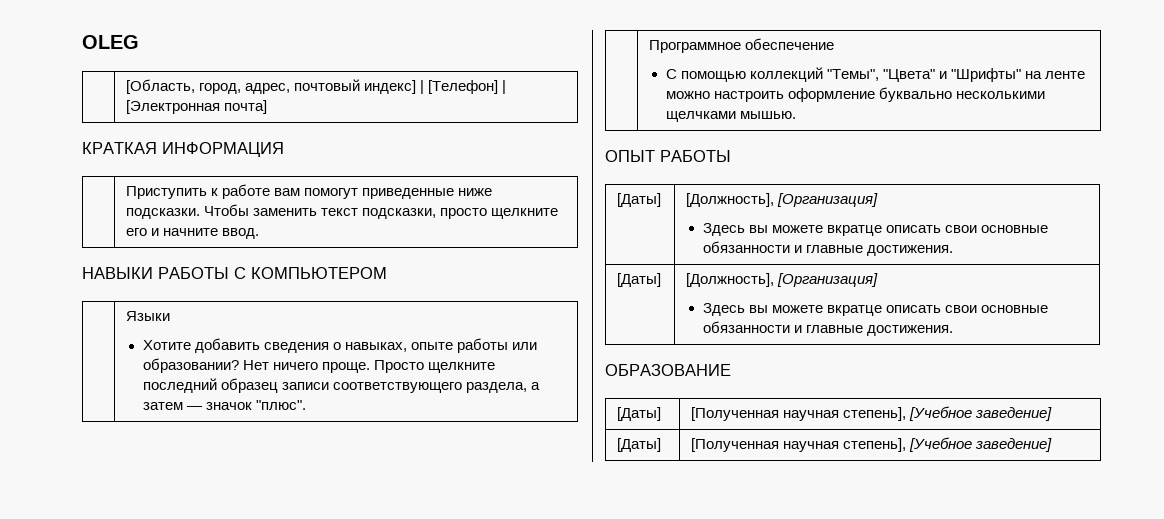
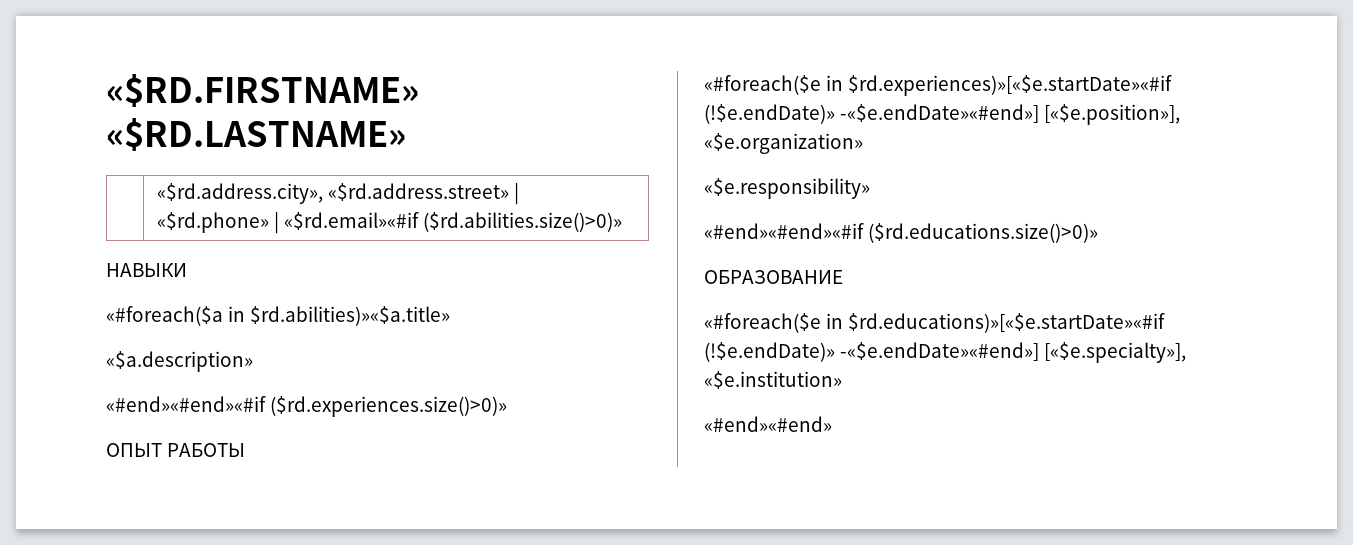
- OLEG
- | [Область, город, адрес, почтовый индекс] | [Телефон] | [Электронная почта]
- КРАТКАЯ ИНФОРМАЦИЯ
- | Приступить к работе вам помогут приведенные ниже подсказки. Чтобы заменить текст подсказки, просто щелкните его и начните ввод.
- НАВЫКИ РАБОТЫ С КОМПЬЮТЕРОМ
- | Языки
- Хотите добавить сведения о навыках, опыте работы или образовании? Нет ничего проще. Просто щелкните последний образец записи соответствующего раздела, а затем — значок "плюс".
- | Программное обеспечение
- С помощью коллекций "Темы", "Цвета" и "Шрифты" на ленте можно настроить оформление буквально несколькими щелчками мышью.
+ «$RD.FIRSTNAME» «$RD.LASTNAME»
+ | «$rd.address.city», «$rd.address.street» | «$rd.phone» | «$rd.email»«#if ($rd.abilities.size()>0)»
+ НАВЫКИ
+ «#foreach($a in $rd.abilities)»«$a.title»
+ «$a.description»
+ «#end»«#end»«#if ($rd.experiences.size()>0)»
  ОПЫТ РАБОТЫ
- [Даты] | [Должность], [Организация]
- Здесь вы можете вкратце описать свои основные обязанности и главные достижения.
- [Даты] | [Должность], [Организация]
- Здесь вы можете вкратце описать свои основные обязанности и главные достижения.
+ «#foreach($e in $rd.experiences)»[«$e.startDate»«#if (!$e.endDate)» -«$e.endDate»«#end»] [«$e.position»], «$e.organization»
+ «$e.responsibility»
+ «#end»«#end»«#if ($rd.educations.size()>0)»
  ОБРАЗОВАНИЕ
- [Даты] | [Полученная научная степень], [Учебное заведение]
- [Даты] | [Полученная научная степень], [Учебное заведение]
+ «#foreach($e in $rd.educations)»[«$e.startDate»«#if (!$e.endDate)» -«$e.endDate»«#end»] [«$e.specialty»], «$e.institution»
+ «#end»«#end»

